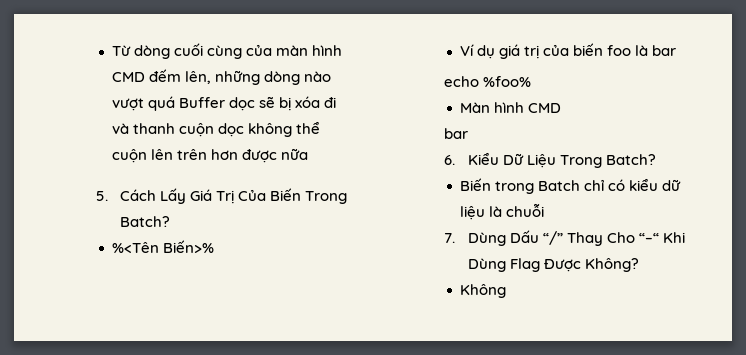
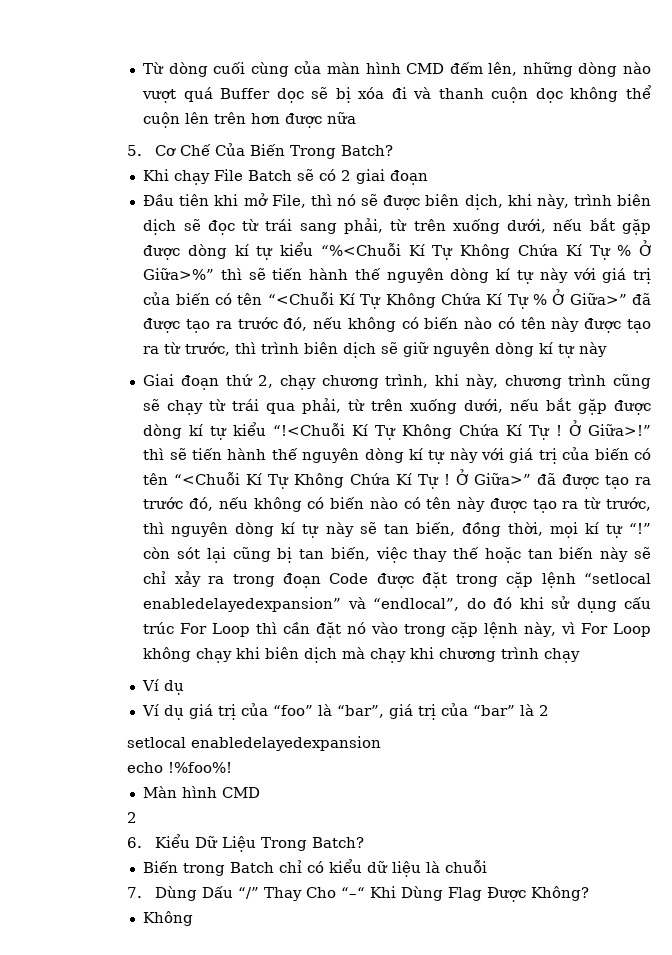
- 5. Cách Lấy Giá Trị Của Biến Trong Batch?
+ 5. Cơ Chế Của Biến Trong Batch?
- %<Tên Biến>%
+ Khi chạy File Batch sẽ có 2 giai đoạn
+ Đầu tiên khi mở File, thì nó sẽ được biên dịch, khi này, trình biên dịch sẽ đọc từ trái sang phải, từ trên xuống dưới, nếu bắt gặp được dòng kí tự kiểu “%<Chuỗi Kí Tự Không Chứa Kí Tự % Ở Giữa>%” thì sẽ tiến hành thế nguyên dòng kí tự này với giá trị của biến có tên “<Chuỗi Kí Tự Không Chứa Kí Tự % Ở Giữa>” đã được tạo ra trước đó, nếu không có biến nào có tên này được tạo ra từ trước, thì trình biên dịch sẽ giữ nguyên dòng kí tự này
+ Giai đoạn thứ 2, chạy chương trình, khi này, chương trình cũng sẽ chạy từ trái qua phải, từ trên xuống dưới, nếu bắt gặp được dòng kí tự kiểu “!<Chuỗi Kí Tự Không Chứa Kí Tự ! Ở Giữa>!” thì sẽ tiến hành thế nguyên dòng kí tự này với giá trị của biến có tên “<Chuỗi Kí Tự Không Chứa Kí Tự ! Ở Giữa>” đã được tạo ra trước đó, nếu không có biến nào có tên này được tạo ra từ trước, thì nguyên dòng kí tự này sẽ tan biến, đồng thời, mọi kí tự “!” còn sót lại cũng bị tan biến, việc thay thế hoặc tan biến này sẽ chỉ xảy ra trong đoạn Code được đặt trong cặp lệnh “setlocal enabledelayedexpansion” và “endlocal”, do đó khi sử dụng cấu trúc For Loop thì cần đặt nó vào trong cặp lệnh này, vì For Loop không chạy khi biên dịch mà chạy khi chương trình chạy
+ Ví dụ
- Ví dụ giá trị của biến foo là bar
+ Ví dụ giá trị của “foo” là “bar”, giá trị của “bar” là 2
+ setlocal enabledelayedexpansion
- echo %foo%
+ echo !%foo%!
  Màn hình CMD
- bar
+ 2

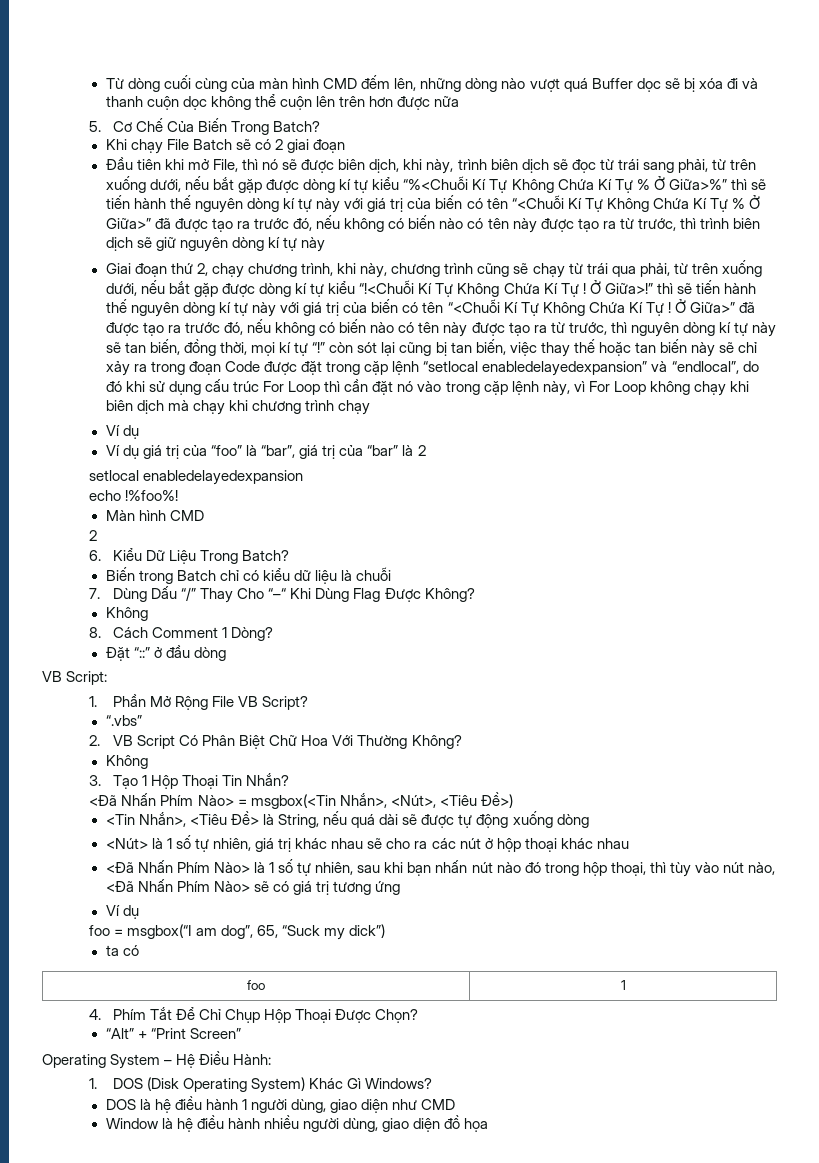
+ 8. Cách Comment 1 Dòng?
+ Đặt “::” ở đầu dòng
+ VB Script:
+ 1. Phần Mở Rộng File VB Script?
+ “.vbs”
+ 2. VB Script Có Phân Biệt Chữ Hoa Với Thường Không?
+ Không
+ 3. Tạo 1 Hộp Thoại Tin Nhắn?
+ <Đã Nhấn Phím Nào> = msgbox(<Tin Nhắn>, <Nút>, <Tiêu Đề>)
+ <Tin Nhắn>, <Tiêu Đề> là String, nếu quá dài sẽ được tự động xuống dòng
+ <Nút> là 1 số tự nhiên, giá trị khác nhau sẽ cho ra các nút ở hộp thoại khác nhau
+ <Đã Nhấn Phím Nào> là 1 số tự nhiên, sau khi bạn nhấn nút nào đó trong hộp thoại, thì tùy vào nút nào, <Đã Nhấn Phím Nào> sẽ có giá trị tương ứng
+ Ví dụ
+ foo = msgbox(“I am dog”, 65, “Suck my dick”)
+ ta có
+ foo | 1
+ 4. Phím Tắt Để Chỉ Chụp Hộp Thoại Được Chọn?
+ “Alt” + “Print Screen”
+ Operating System – Hệ Điều Hành:
+ 1. DOS (Disk Operating System) Khác Gì Windows?
+ DOS là hệ điều hành 1 người dùng, giao diện như CMD
+ Window là hệ điều hành nhiều người dùng, giao diện đồ họa

